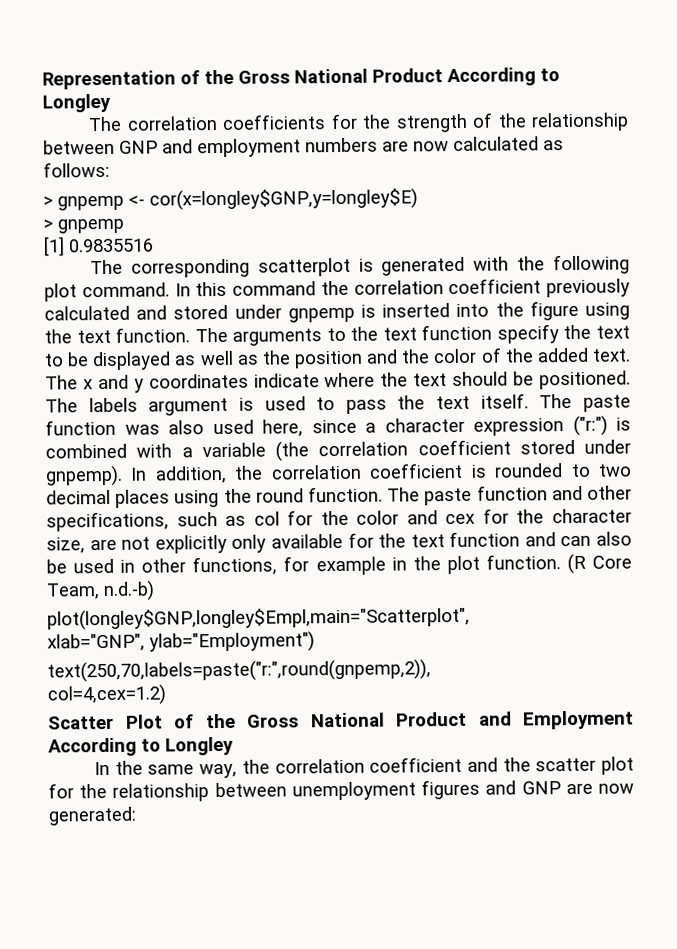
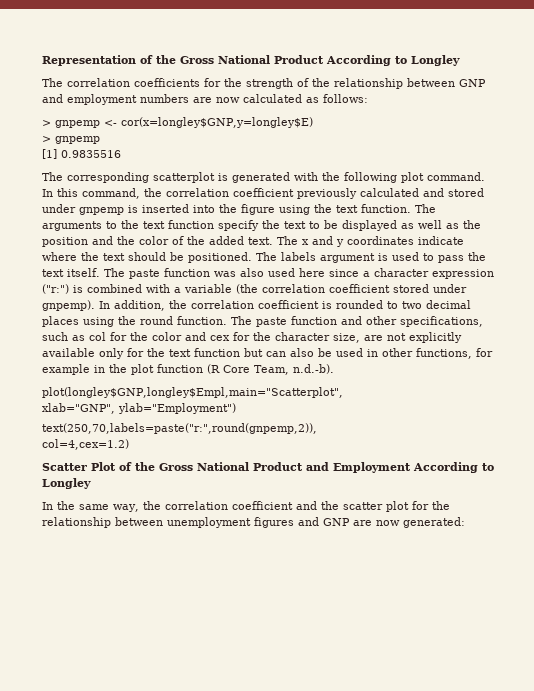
- In this command the correlation coefficient previously calculated and stored under gnpemp is inserted into the figure using the text function.
+ In this command, the correlation coefficient previously calculated and stored under gnpemp is inserted into the figure using the text function.
- The paste function was also used here, since a character expression ("r:") is combined with a variable (the correlation coefficient stored under gnpemp).
+ The paste function was also used here since a character expression ("r:") is combined with a variable (the correlation coefficient stored under gnpemp).
- The paste function and other specifications, such as col for the color and cex for the character size, are not explicitly only available for the text function and can also be used in other functions, for example in the plot function. (R Core Team, n.d.-b)
+ The paste function and other specifications, such as col for the color and cex for the character size, are not explicitly available only for the text function but can also be used in other functions, for example in the plot function (R Core Team, n.d.-b).

